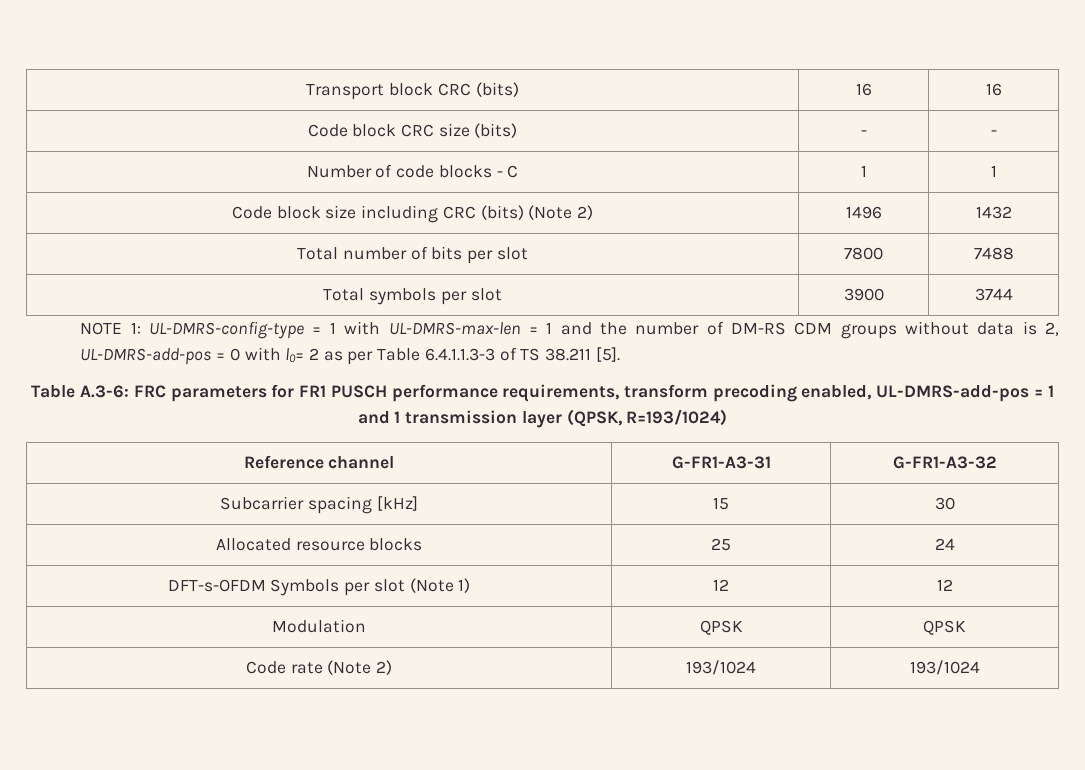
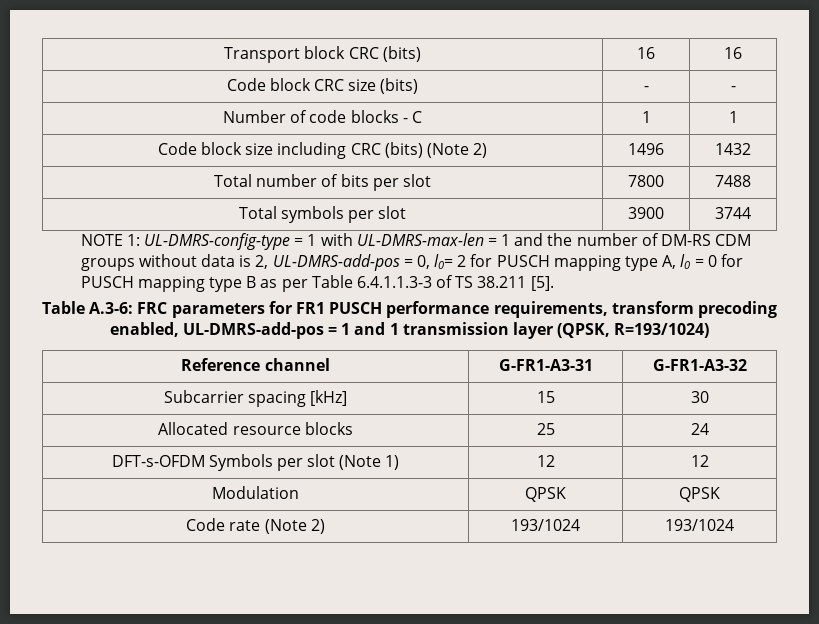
- NOTE 1: UL-DMRS-config-type = 1 with UL-DMRS-max-len = 1 and the number of DM-RS CDM groups without data is 2, UL-DMRS-add-pos = 0 with l0= 2 as per Table 6.4.1.1.3-3 of TS 38.211 [5].
+ NOTE 1: UL-DMRS-config-type = 1 with UL-DMRS-max-len = 1 and the number of DM-RS CDM groups without data is 2, UL-DMRS-add-pos = 0, l0= 2 for PUSCH mapping type A, l0 = 0 for PUSCH mapping type B as per Table 6.4.1.1.3-3 of TS 38.211 [5].

